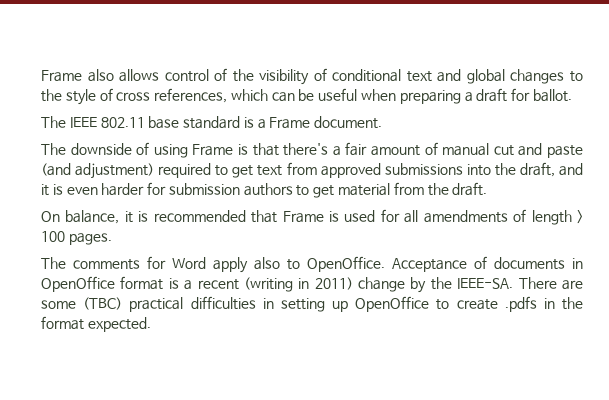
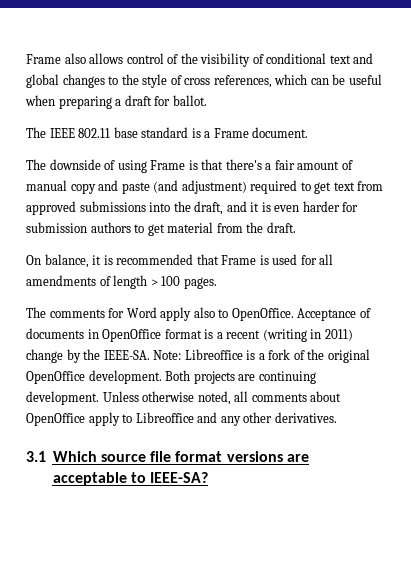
- The downside of using Frame is that there's a fair amount of manual cut and paste (and adjustment) required to get text from approved submissions into the draft, and it is even harder for submission authors to get material from the draft.
+ The downside of using Frame is that there's a fair amount of manual copy and paste (and adjustment) required to get text from approved submissions into the draft, and it is even harder for submission authors to get material from the draft.
- There are some (TBC) practical difficulties in setting up OpenOffice to create .pdfs in the format expected.
+ Note: Libreoffice is a fork of the original OpenOffice development. Both projects are continuing development. Unless otherwise noted, all comments about OpenOffice apply to Libreoffice and any other derivatives.
+ 3.1 Which source file format versions are acceptable to IEEE-SA?

